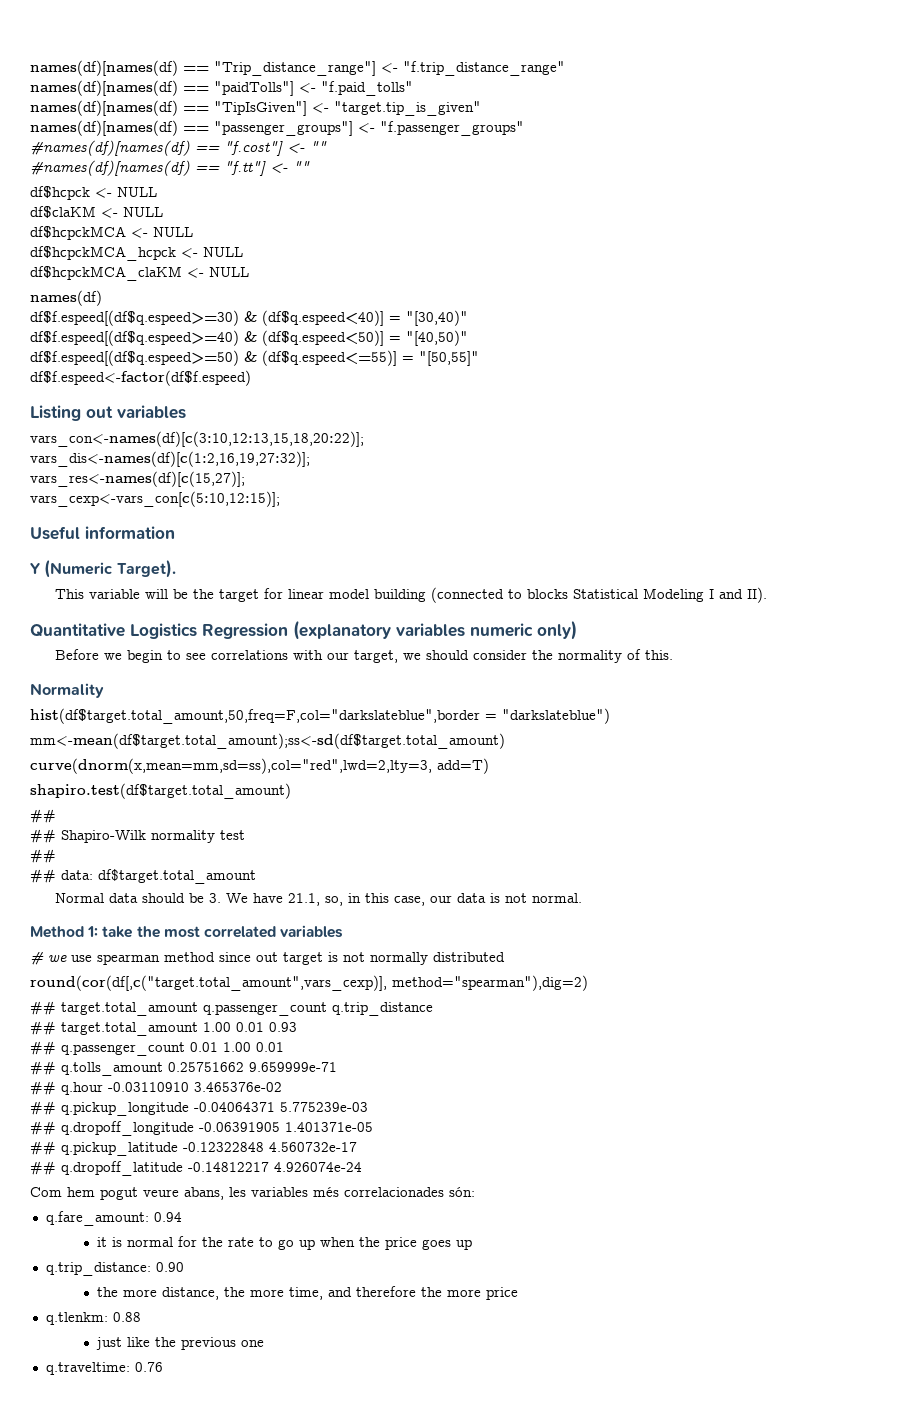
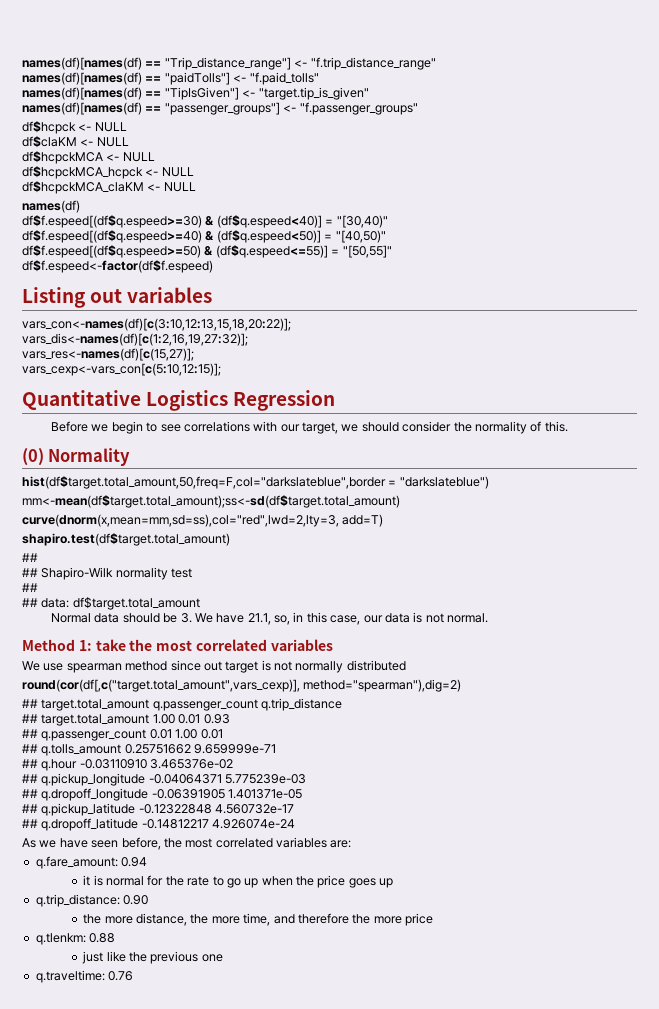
- #names(df)[names(df) == "f.cost"] <- ""
- #names(df)[names(df) == "f.tt"] <- ""
- Useful information
- Y (Numeric Target).
- This variable will be the target for linear model building (connected to blocks Statistical Modeling I and II).
- Quantitative Logistics Regression (explanatory variables numeric only)
+ Quantitative Logistics Regression
- Normality
+ (0) Normality
- # we use spearman method since out target is not normally distributed
+ We use spearman method since out target is not normally distributed
- Com hem pogut veure abans, les variables més correlacionades són:
+ As we have seen before, the most correlated variables are:

